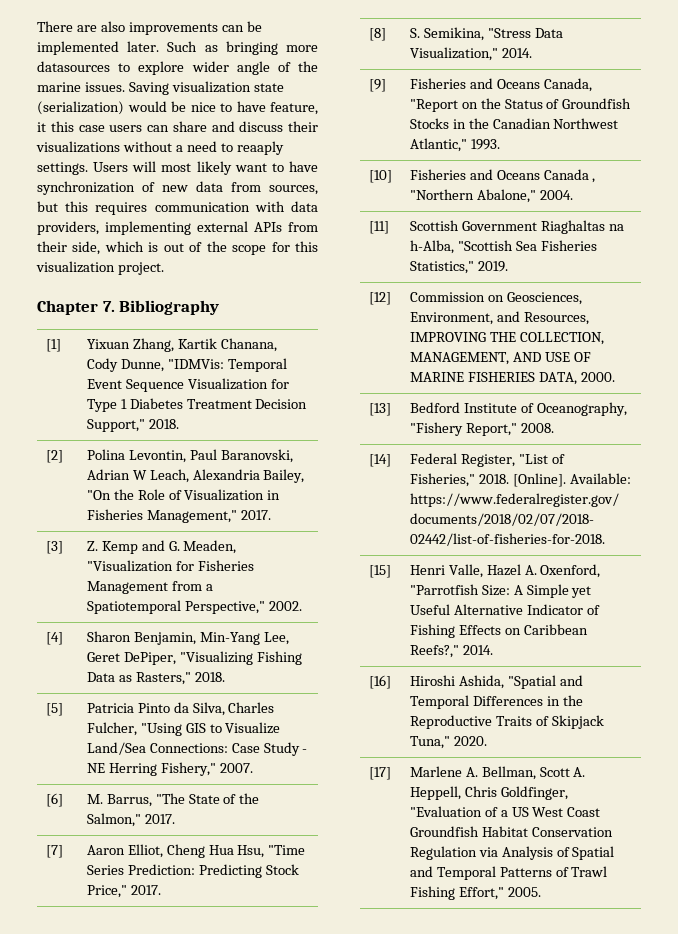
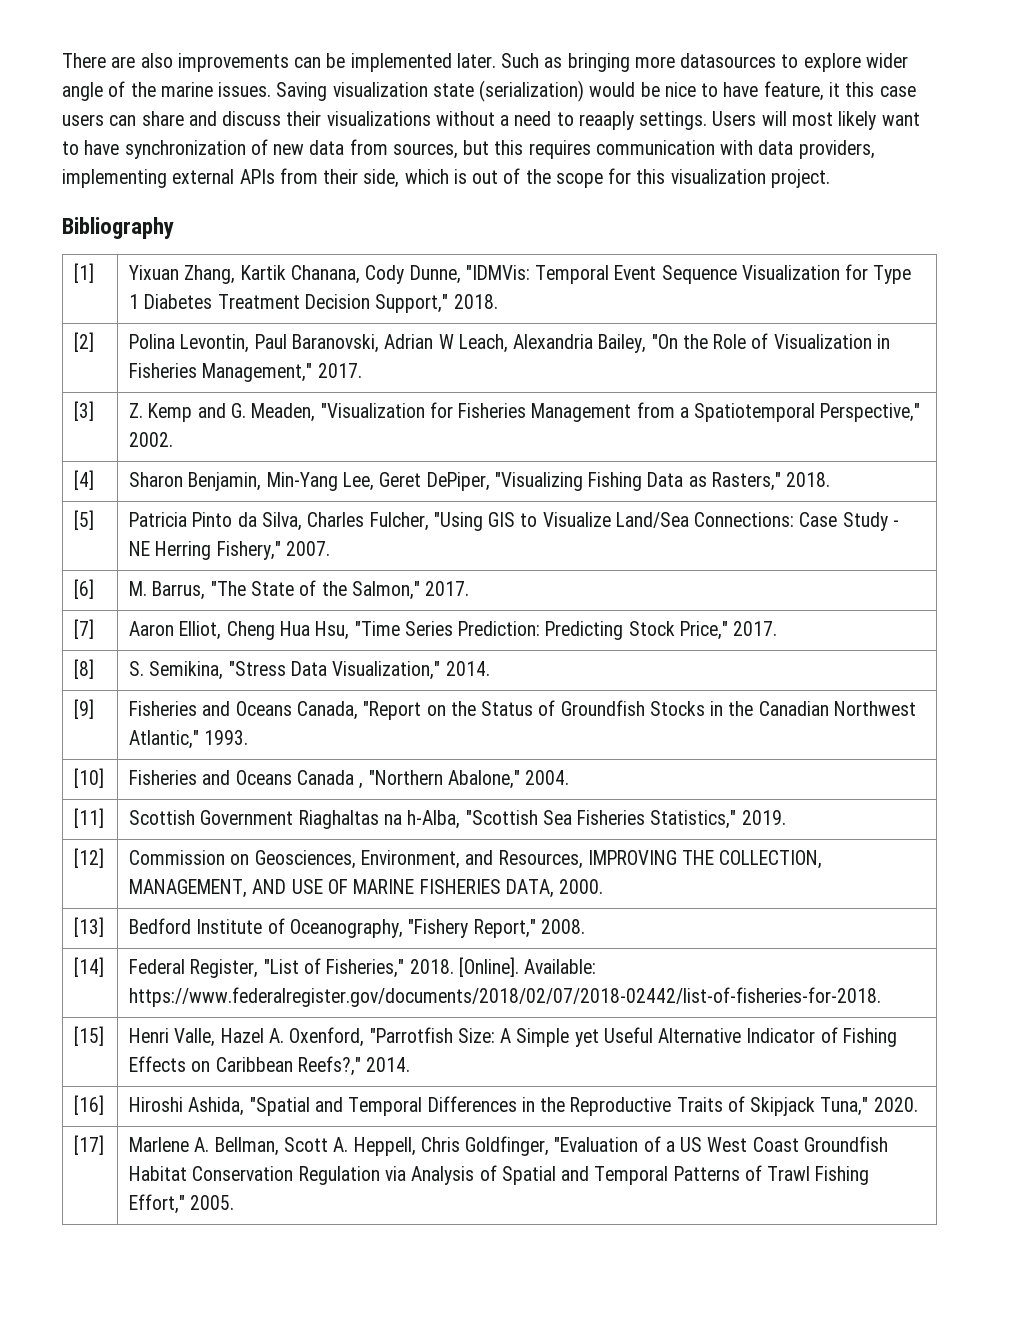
- Chapter 7. Bibliography
+ Bibliography

